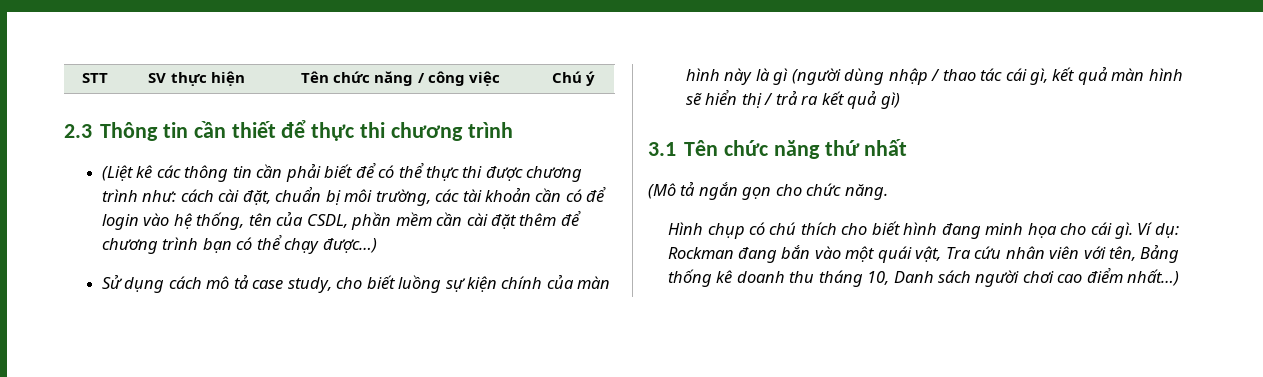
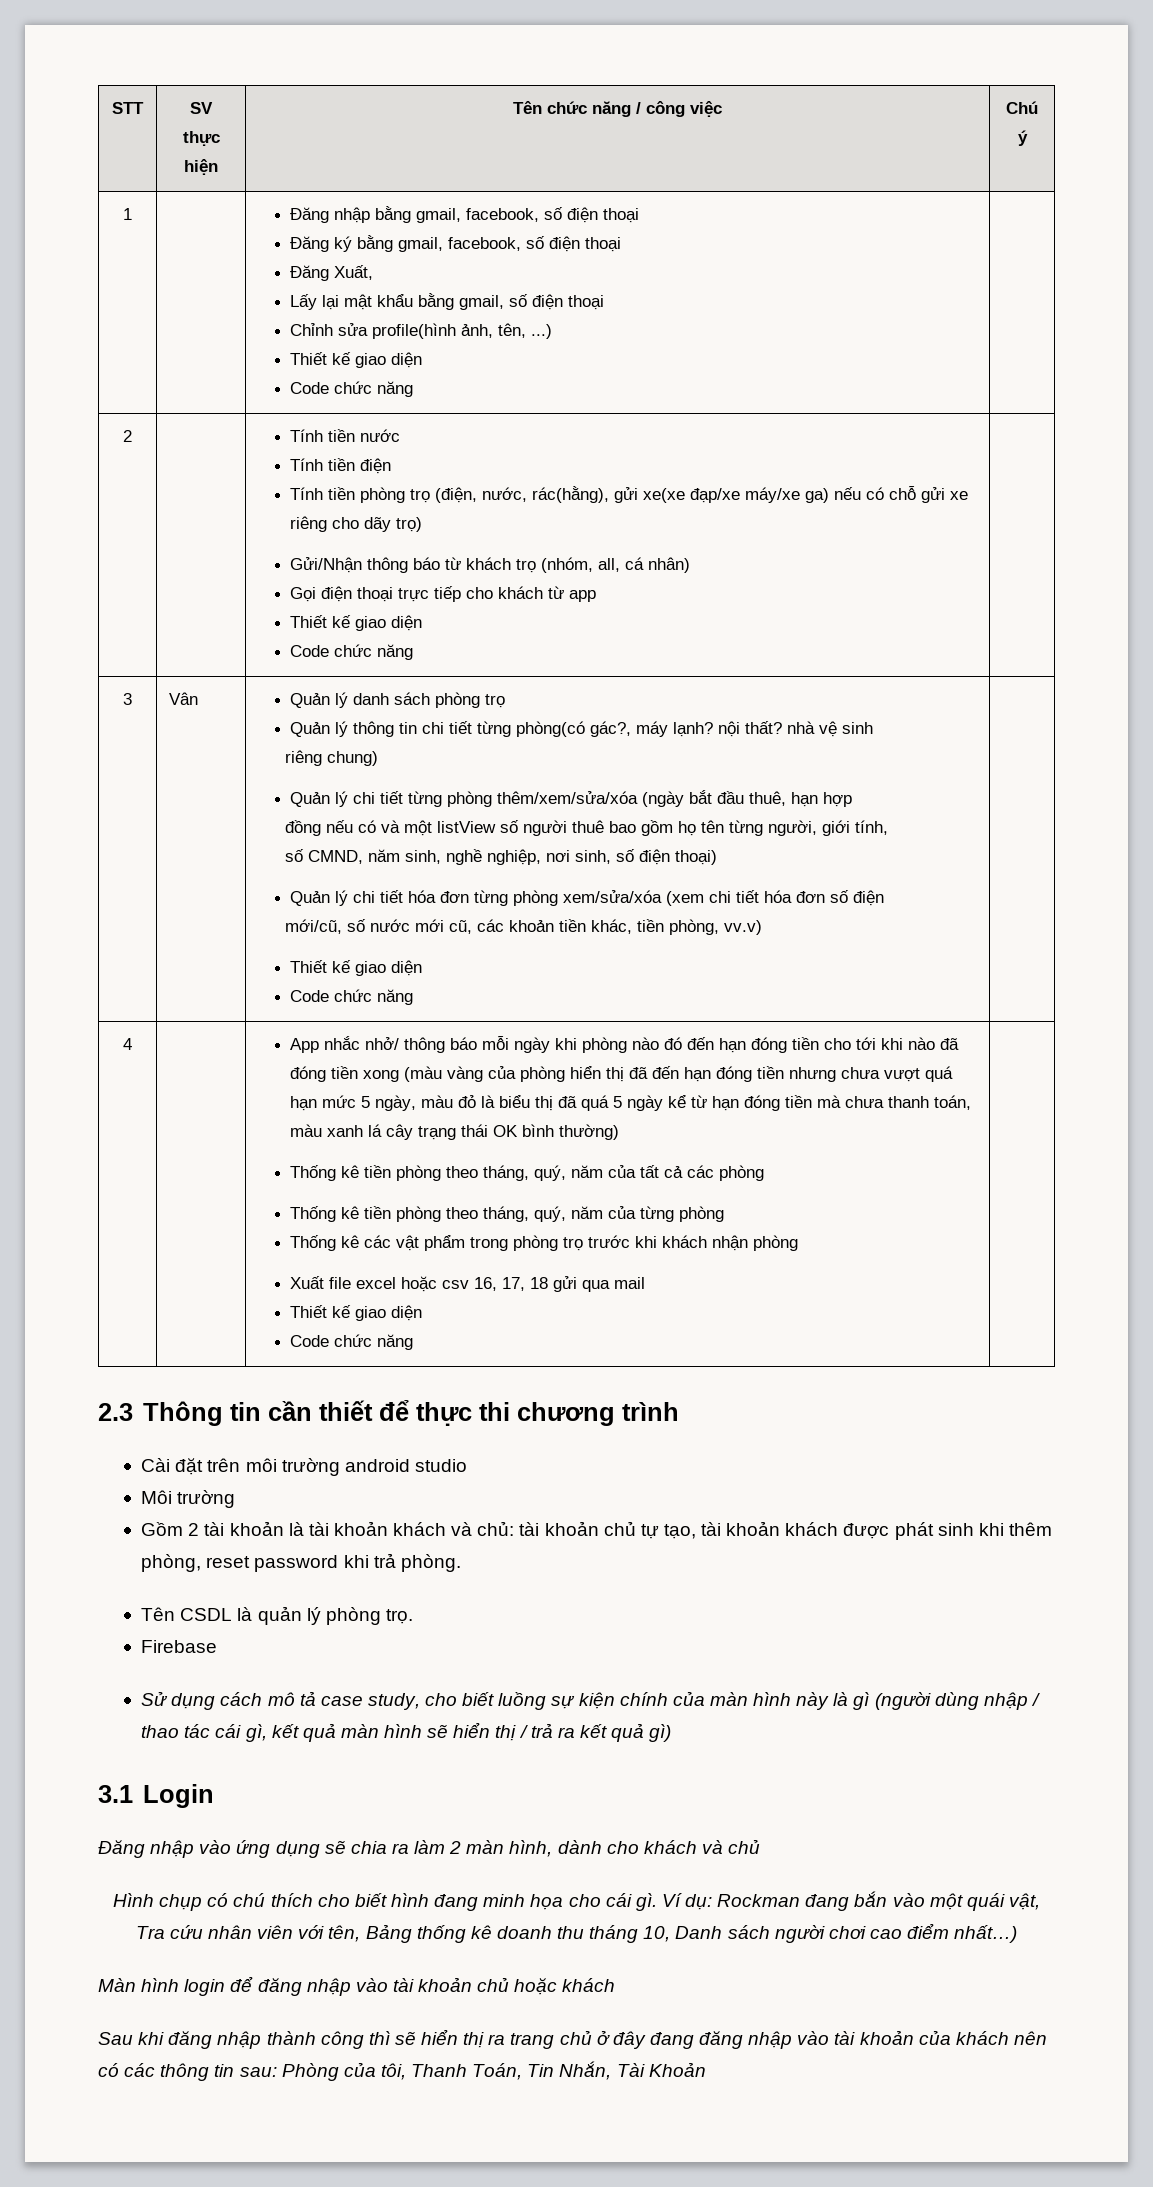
+ 1 | | Đăng nhập bằng gmail, facebook, số điện thoại
+ Đăng ký bằng gmail, facebook, số điện thoại
+ Đăng Xuất,
+ Lấy lại mật khẩu bằng gmail, số điện thoại
+ Chỉnh sửa profile(hình ảnh, tên, ...)
+ Thiết kế giao diện
+ Code chức năng |
+ 2 | | Tính tiền nước
+ Tính tiền điện
+ Tính tiền phòng trọ (điện, nước, rác(hằng), gửi xe(xe đạp/xe máy/xe ga) nếu có chỗ gửi xe riêng cho dãy trọ)
+ Gửi/Nhận thông báo từ khách trọ (nhóm, all, cá nhân)
+ Gọi điện thoại trực tiếp cho khách từ app
+ Thiết kế giao diện
+ Code chức năng |
+ 3 | Vân | Quản lý danh sách phòng trọ
+ Quản lý thông tin chi tiết từng phòng(có gác?, máy lạnh? nội thất? nhà vệ sinh
+ riêng chung)
+ Quản lý chi tiết từng phòng thêm/xem/sửa/xóa (ngày bắt đầu thuê, hạn hợp
+ đồng nếu có và một listView số người thuê bao gồm họ tên từng người, giới tính,
+ số CMND, năm sinh, nghề nghiệp, nơi sinh, số điện thoại)
+ Quản lý chi tiết hóa đơn từng phòng xem/sửa/xóa (xem chi tiết hóa đơn số điện
+ mới/cũ, số nước mới cũ, các khoản tiền khác, tiền phòng, vv.v)
+ Thiết kế giao diện
+ Code chức năng |
+ 4 | | App nhắc nhở/ thông báo mỗi ngày khi phòng nào đó đến hạn đóng tiền cho tới khi nào đã đóng tiền xong (màu vàng của phòng hiển thị đã đến hạn đóng tiền nhưng chưa vượt quá hạn mức 5 ngày, màu đỏ là biểu thị đã quá 5 ngày kể từ hạn đóng tiền mà chưa thanh toán, màu xanh lá cây trạng thái OK bình thường)
+ Thống kê tiền phòng theo tháng, quý, năm của tất cả các phòng
+ Thống kê tiền phòng theo tháng, quý, năm của từng phòng
+ Thống kê các vật phẩm trong phòng trọ trước khi khách nhận phòng
+ Xuất file excel hoặc csv 16, 17, 18 gửi qua mail
+ Thiết kế giao diện
+ Code chức năng
- (Liệt kê các thông tin cần phải biết để có thể thực thi được chương trình như: cách cài đặt, chuẩn bị môi trường, các tài khoản cần có để login vào hệ thống, tên của CSDL, phần mềm cần cài đặt thêm để chương trình bạn có thể chạy được…)
+ Cài đặt trên môi trường android studio
+ Môi trường
+ Gồm 2 tài khoản là tài khoản khách và chủ: tài khoản chủ tự tạo, tài khoản khách được phát sinh khi thêm phòng, reset password khi trả phòng.
+ Tên CSDL là quản lý phòng trọ.
+ Firebase
- 3.1 Tên chức năng thứ nhất
- (Mô tả ngắn gọn cho chức năng.
+ 3.1 Login
+ Đăng nhập vào ứng dụng sẽ chia ra làm 2 màn hình, dành cho khách và chủ
+ Màn hình login để đăng nhập vào tài khoản chủ hoặc khách
+ Sau khi đăng nhập thành công thì sẽ hiển thị ra trang chủ ở đây đang đăng nhập vào tài khoản của khách nên có các thông tin sau: Phòng của tôi, Thanh Toán, Tin Nhắn, Tài Khoản

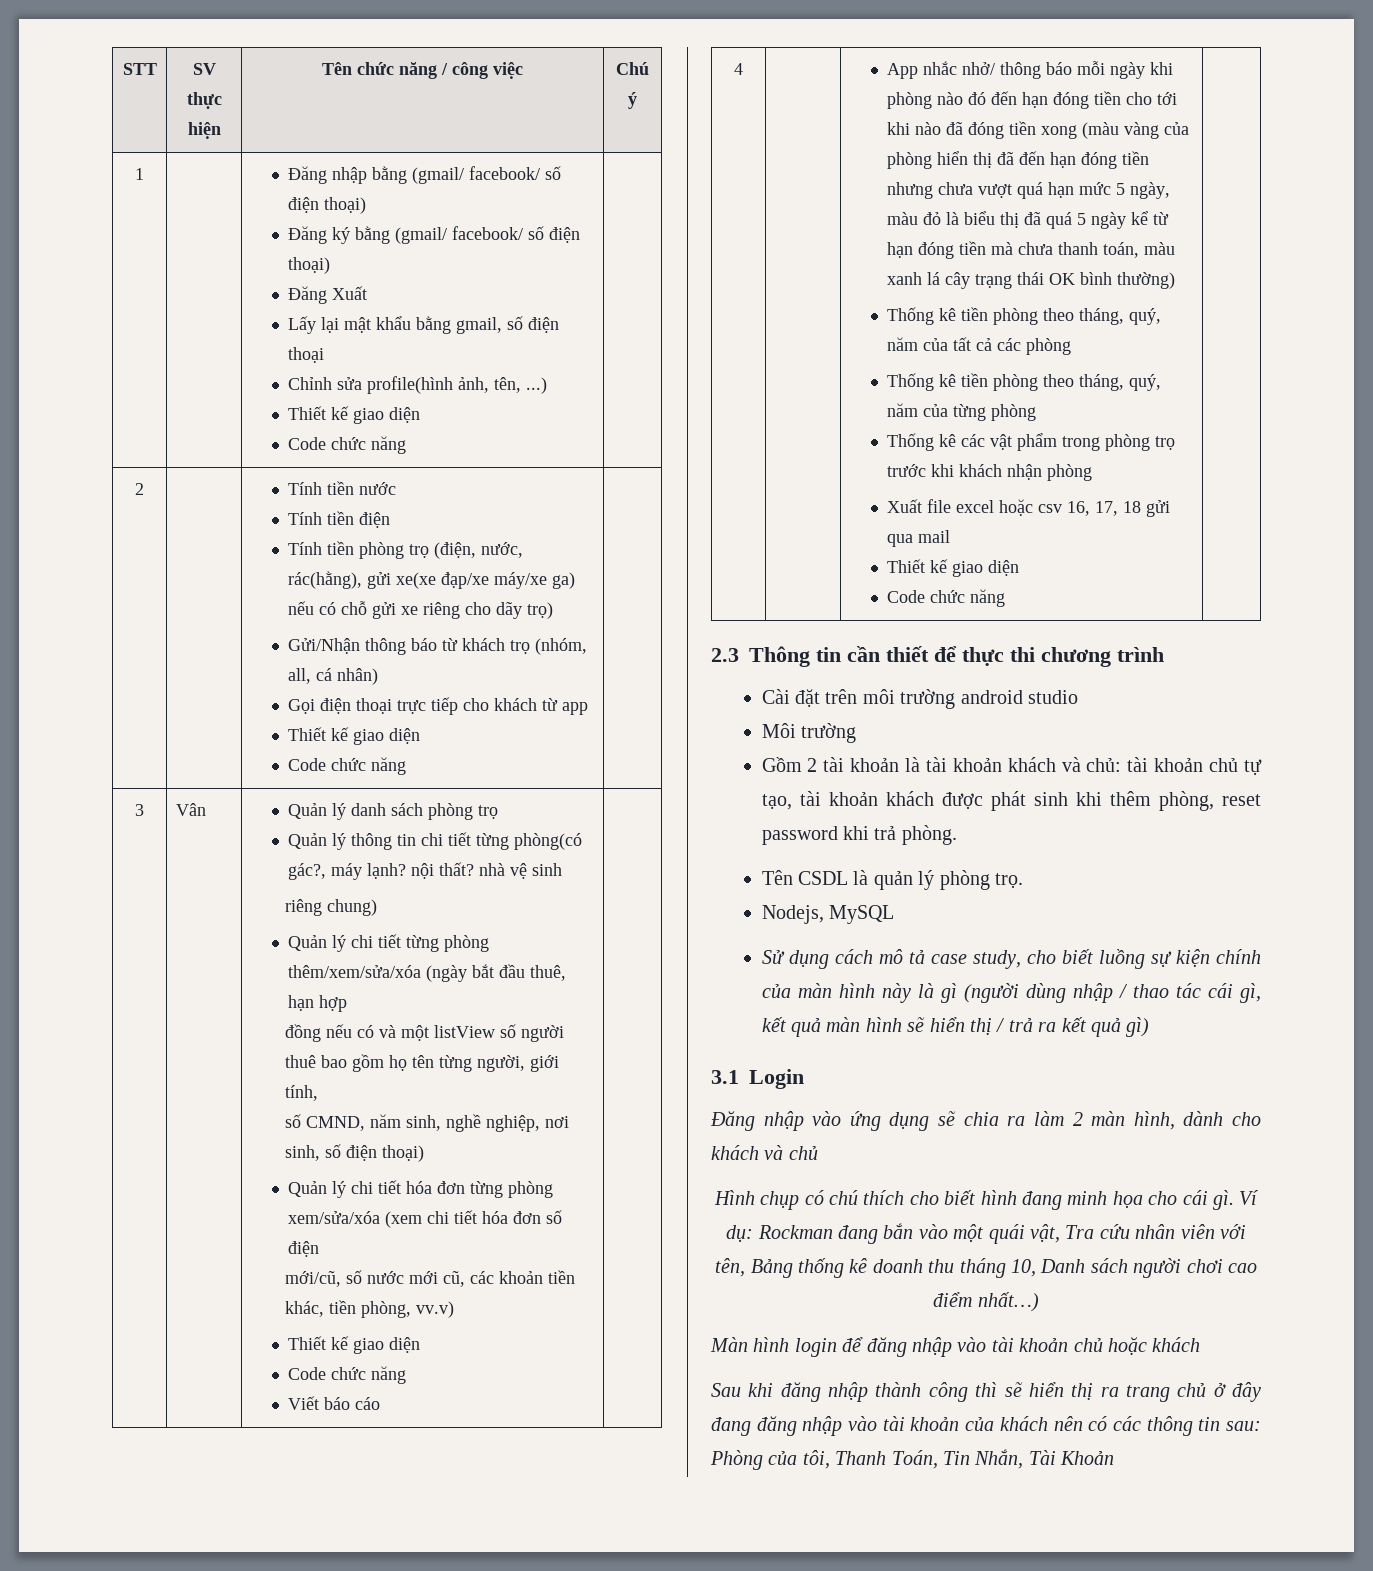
- Đăng nhập bằng gmail, facebook, số điện thoại
+ Đăng nhập bằng (gmail/ facebook/ số điện thoại)
- Đăng ký bằng gmail, facebook, số điện thoại
- Đăng Xuất,
+ Đăng ký bằng (gmail/ facebook/ số điện thoại)
+ Đăng Xuất
+ Viết báo cáo
- Firebase
+ Nodejs, MySQL

